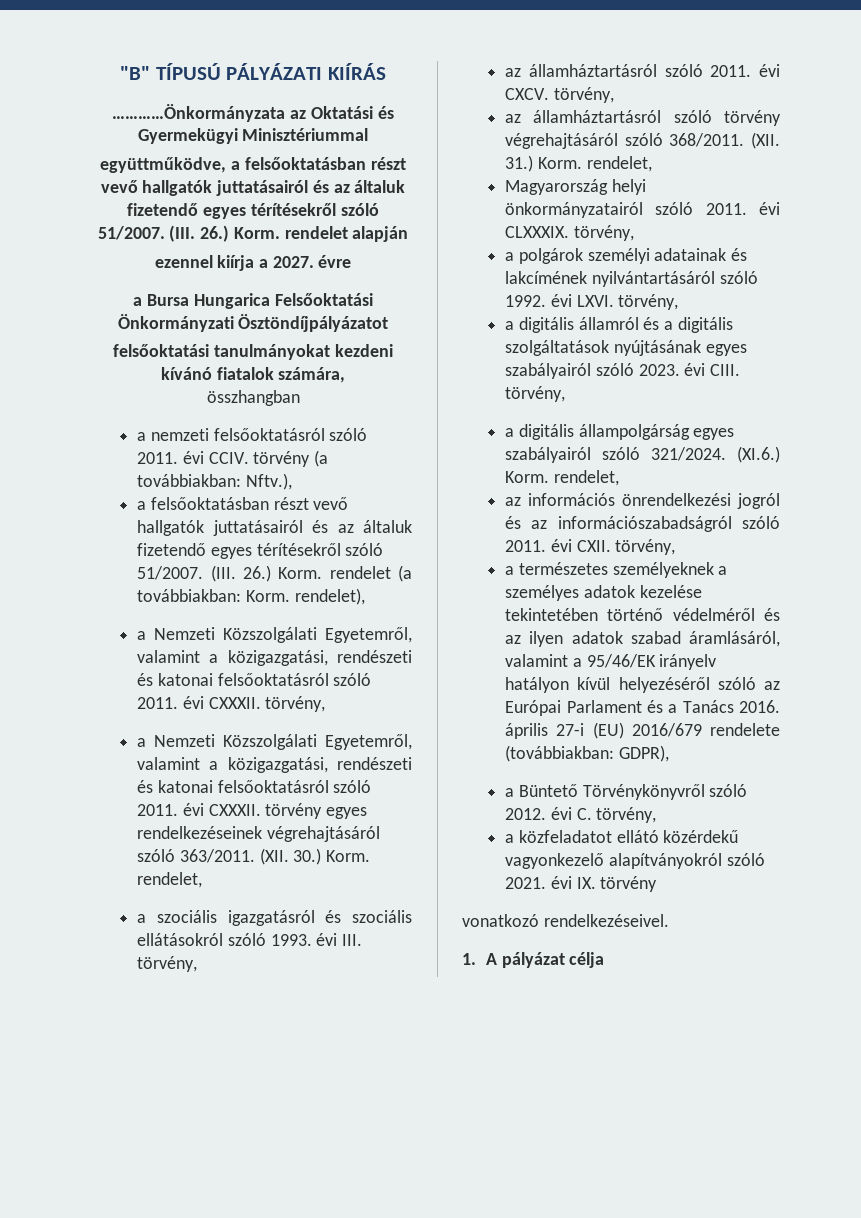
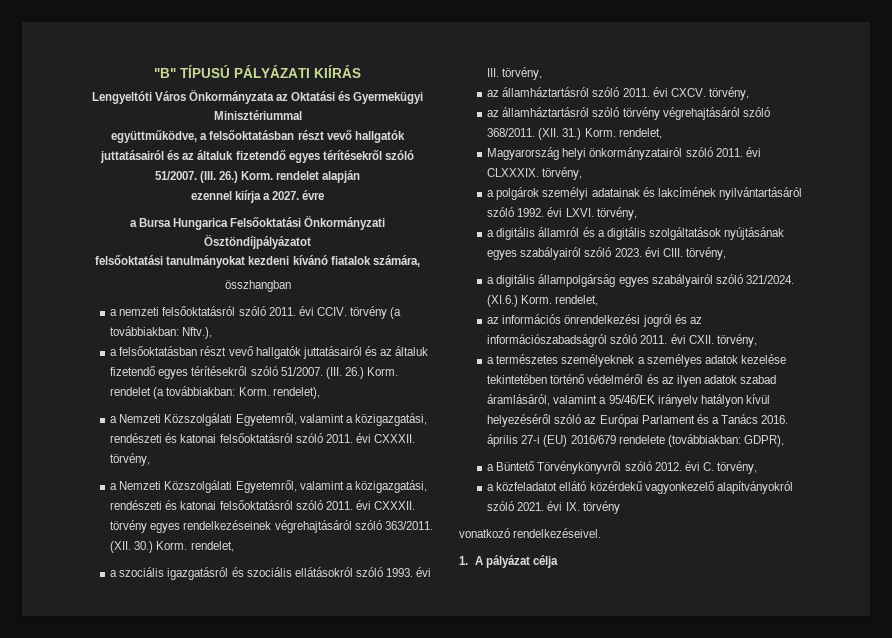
- …………Önkormányzata az Oktatási és Gyermekügyi Minisztériummal
+ Lengyeltóti Város Önkormányzata az Oktatási és Gyermekügyi Minisztériummal

